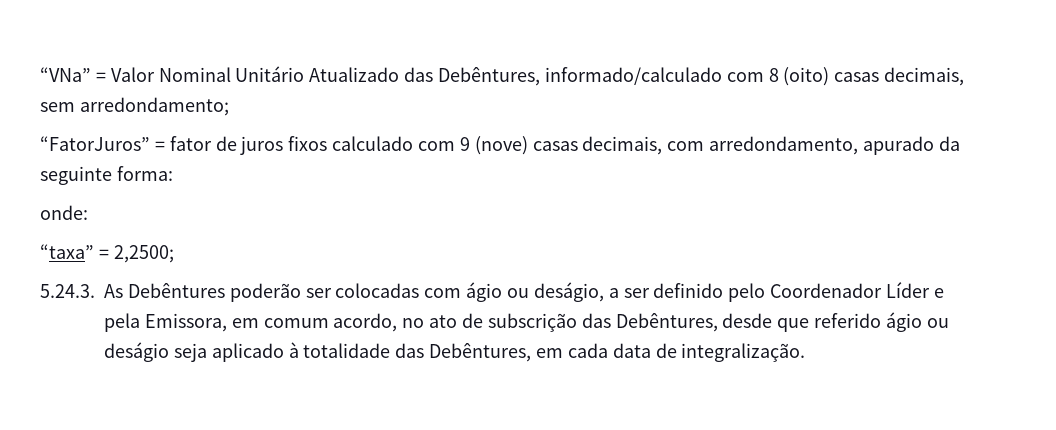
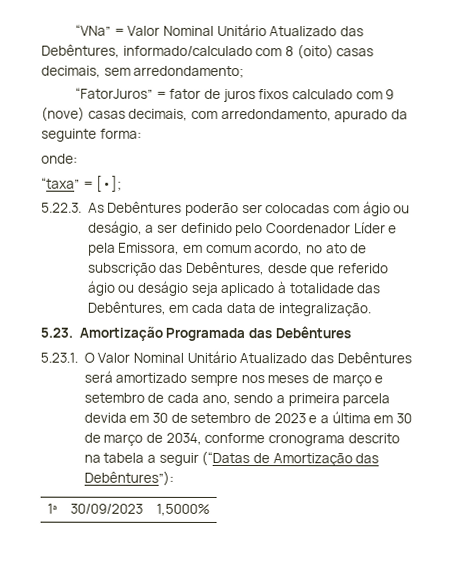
- “taxa” = 2,2500;
- 5.24.3. As Debêntures poderão ser colocadas com ágio ou deságio, a ser definido pelo Coordenador Líder e pela Emissora, em comum acordo, no ato de subscrição das Debêntures, desde que referido ágio ou deságio seja aplicado à totalidade das Debêntures, em cada data de integralização.
+ “taxa” = [•];
+ 5.22.3. As Debêntures poderão ser colocadas com ágio ou deságio, a ser definido pelo Coordenador Líder e pela Emissora, em comum acordo, no ato de subscrição das Debêntures, desde que referido ágio ou deságio seja aplicado à totalidade das Debêntures, em cada data de integralização.
+ 5.23. Amortização Programada das Debêntures
+ 5.23.1. O Valor Nominal Unitário Atualizado das Debêntures será amortizado sempre nos meses de março e setembro de cada ano, sendo a primeira parcela devida em 30 de setembro de 2023 e a última em 30 de março de 2034, conforme cronograma descrito na tabela a seguir (“Datas de Amortização das Debêntures”):
+ 1ª | 30/09/2023 | 1,5000%

